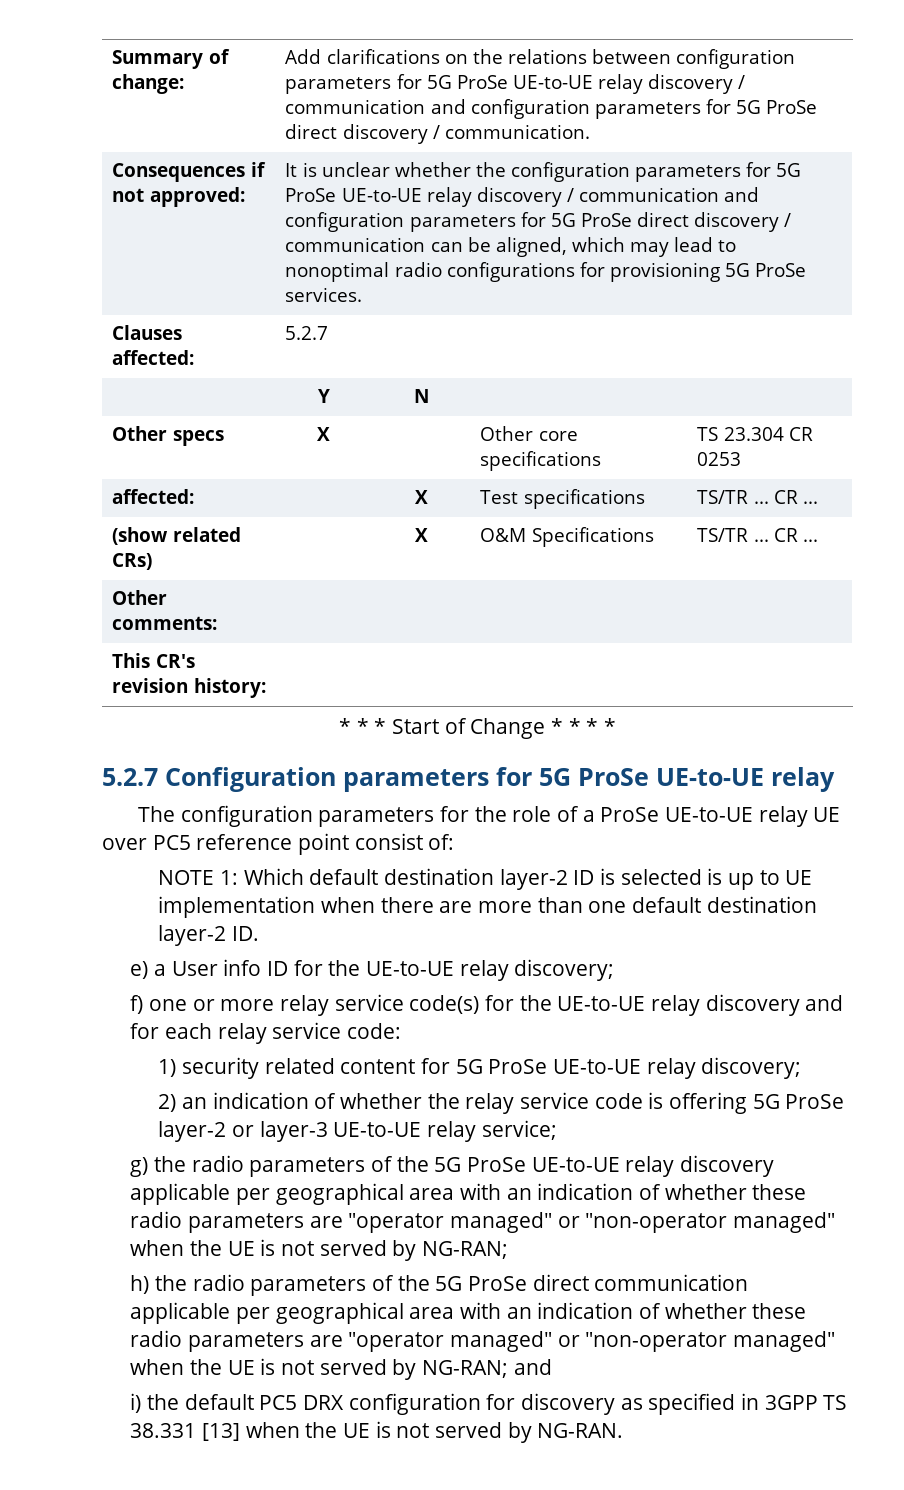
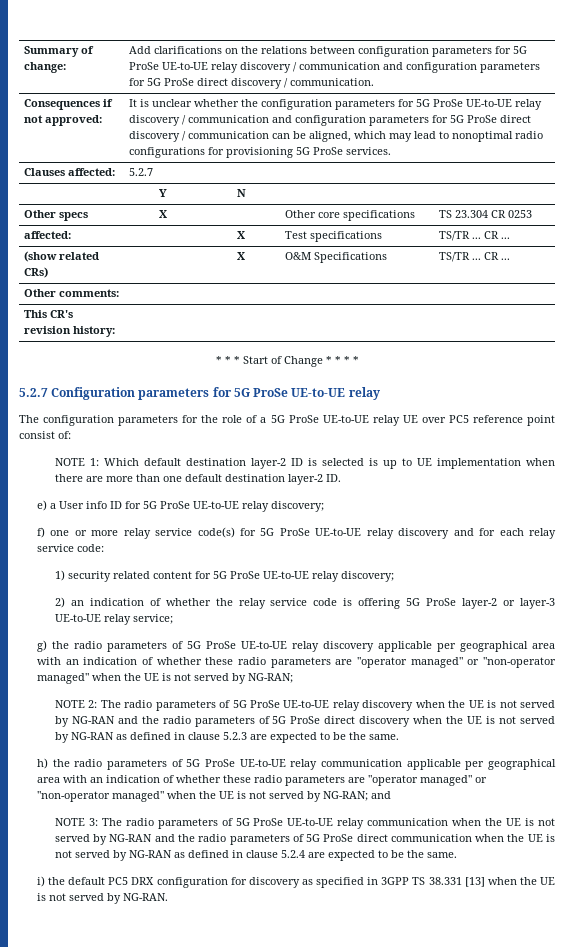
- The configuration parameters for the role of a ProSe UE-to-UE relay UE over PC5 reference point consist of:
+ The configuration parameters for the role of a 5G ProSe UE-to-UE relay UE over PC5 reference point consist of:
- e) a User info ID for the UE-to-UE relay discovery;
+ e) a User info ID for 5G ProSe UE-to-UE relay discovery;
- f) one or more relay service code(s) for the UE-to-UE relay discovery and for each relay service code:
+ f) one or more relay service code(s) for 5G ProSe UE-to-UE relay discovery and for each relay service code:
- g) the radio parameters of the 5G ProSe UE-to-UE relay discovery applicable per geographical area with an indication of whether these radio parameters are "operator managed" or "non-operator managed" when the UE is not served by NG-RAN;
+ g) the radio parameters of 5G ProSe UE-to-UE relay discovery applicable per geographical area with an indication of whether these radio parameters are "operator managed" or "non-operator managed" when the UE is not served by NG-RAN;
+ NOTE 2: The radio parameters of 5G ProSe UE-to-UE relay discovery when the UE is not served by NG-RAN and the radio parameters of 5G ProSe direct discovery when the UE is not served by NG-RAN as defined in clause 5.2.3 are expected to be the same.
- h) the radio parameters of the 5G ProSe direct communication applicable per geographical area with an indication of whether these radio parameters are "operator managed" or "non-operator managed" when the UE is not served by NG-RAN; and
+ h) the radio parameters of 5G ProSe UE-to-UE relay communication applicable per geographical area with an indication of whether these radio parameters are "operator managed" or "non-operator managed" when the UE is not served by NG-RAN; and
+ NOTE 3: The radio parameters of 5G ProSe UE-to-UE relay communication when the UE is not served by NG-RAN and the radio parameters of 5G ProSe direct communication when the UE is not served by NG-RAN as defined in clause 5.2.4 are expected to be the same.

